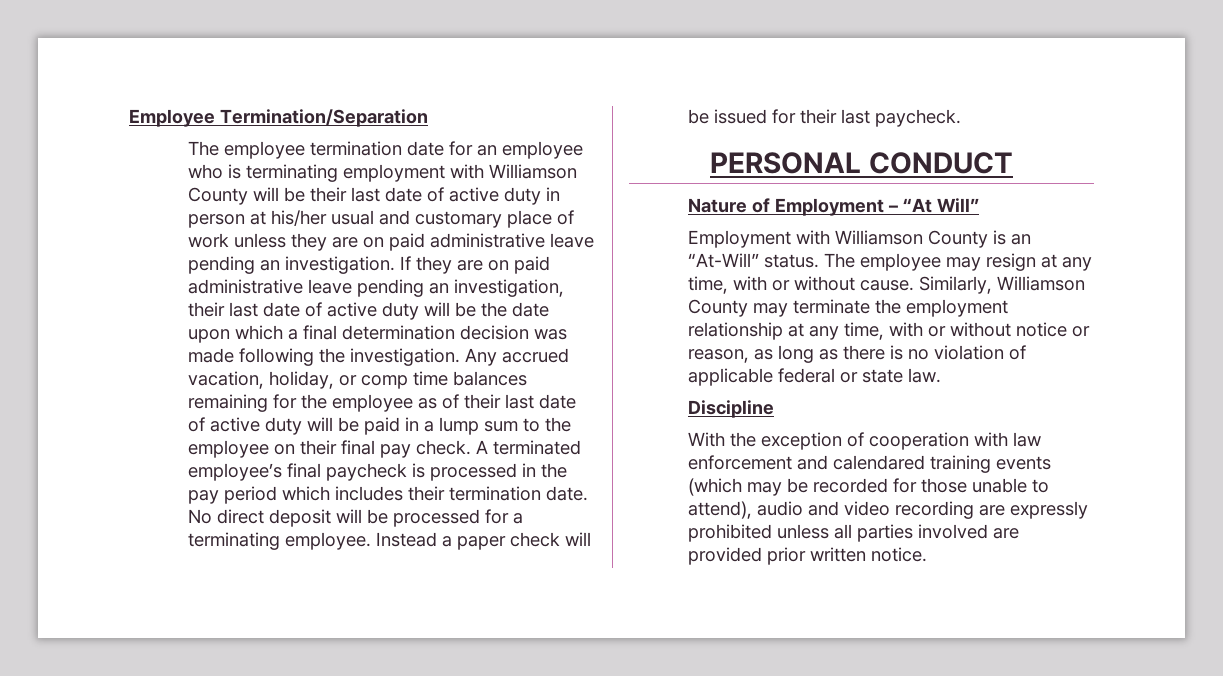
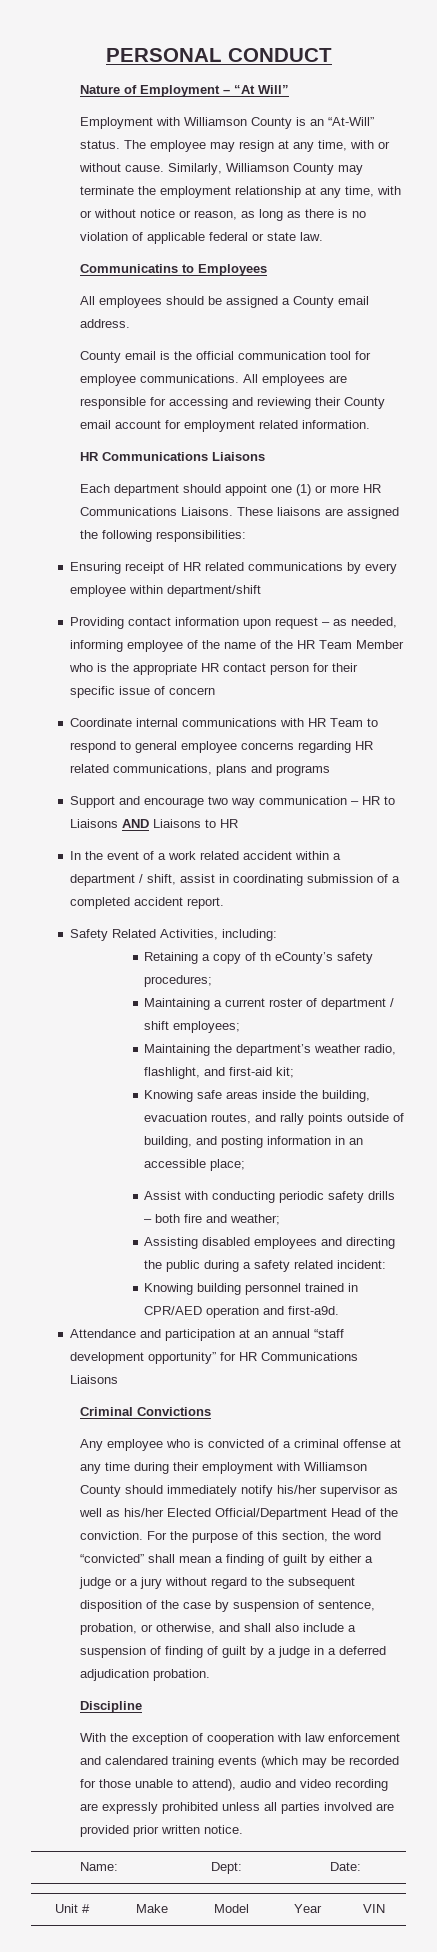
- Employee Termination/Separation
- The employee termination date for an employee who is terminating employment with Williamson County will be their last date of active duty in person at his/her usual and customary place of work unless they are on paid administrative leave pending an investigation. If they are on paid administrative leave pending an investigation, their last date of active duty will be the date upon which a final determination decision was made following the investigation. Any accrued vacation, holiday, or comp time balances remaining for the employee as of their last date of active duty will be paid in a lump sum to the employee on their final pay check. A terminated employee’s final paycheck is processed in the pay period which includes their termination date. No direct deposit will be processed for a terminating employee. Instead a paper check will be issued for their last paycheck.
+ Communicatins to Employees
+ All employees should be assigned a County email address.
+ County email is the official communication tool for employee communications. All employees are responsible for accessing and reviewing their County email account for employment related information.
+ HR Communications Liaisons
+ Each department should appoint one (1) or more HR Communications Liaisons. These liaisons are assigned the following responsibilities:
+ Ensuring receipt of HR related communications by every employee within department/shift
+ Providing contact information upon request – as needed, informing employee of the name of the HR Team Member who is the appropriate HR contact person for their specific issue of concern
+ Coordinate internal communications with HR Team to respond to general employee concerns regarding HR related communications, plans and programs
+ Support and encourage two way communication – HR to Liaisons AND Liaisons to HR
+ In the event of a work related accident within a department / shift, assist in coordinating submission of a completed accident report.
+ Safety Related Activities, including:
+ Retaining a copy of th eCounty’s safety procedures;
+ Maintaining a current roster of department / shift employees;
+ Maintaining the department’s weather radio, flashlight, and first-aid kit;
+ Knowing safe areas inside the building, evacuation routes, and rally points outside of building, and posting information in an accessible place;
+ Assist with conducting periodic safety drills – both fire and weather;
+ Assisting disabled employees and directing the public during a safety related incident:
+ Knowing building personnel trained in CPR/AED operation and first-a9d.
+ Attendance and participation at an annual “staff development opportunity” for HR Communications Liaisons
+ Criminal Convictions
+ Any employee who is convicted of a criminal offense at any time during their employment with Williamson County should immediately notify his/her supervisor as well as his/her Elected Official/Department Head of the conviction. For the purpose of this section, the word “convicted” shall mean a finding of guilt by either a judge or a jury without regard to the subsequent disposition of the case by suspension of sentence, probation, or otherwise, and shall also include a suspension of finding of guilt by a judge in a deferred adjudication probation.
+ Name: | Dept: | Date:
+ Unit # | Make | Model | Year | VIN

